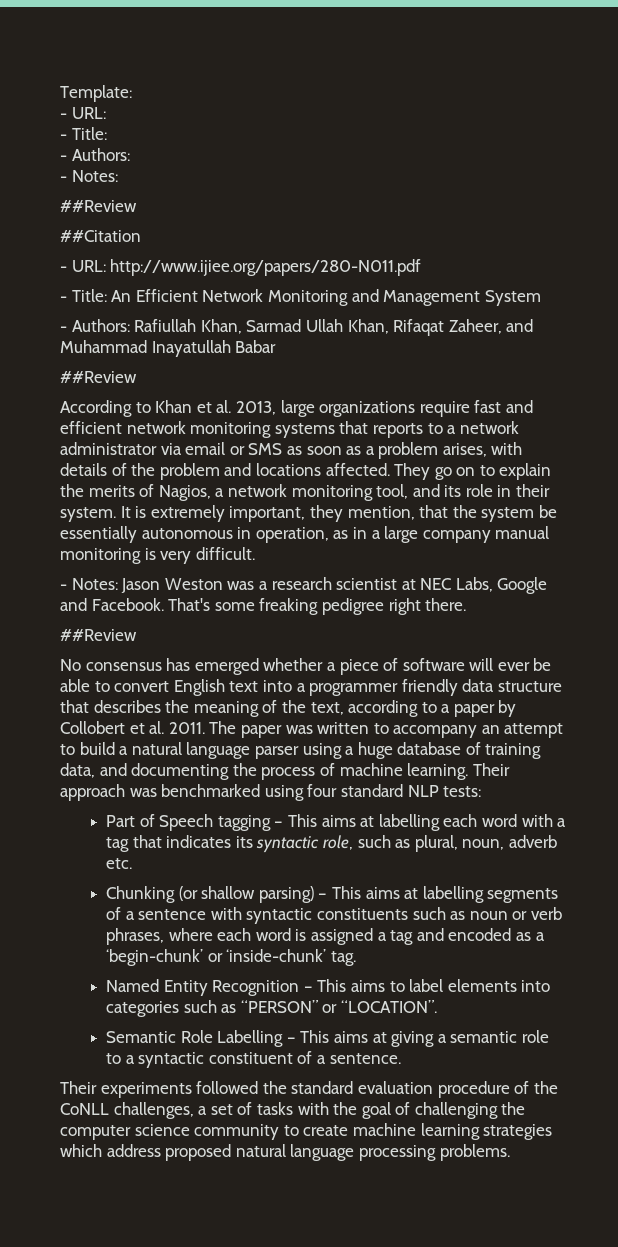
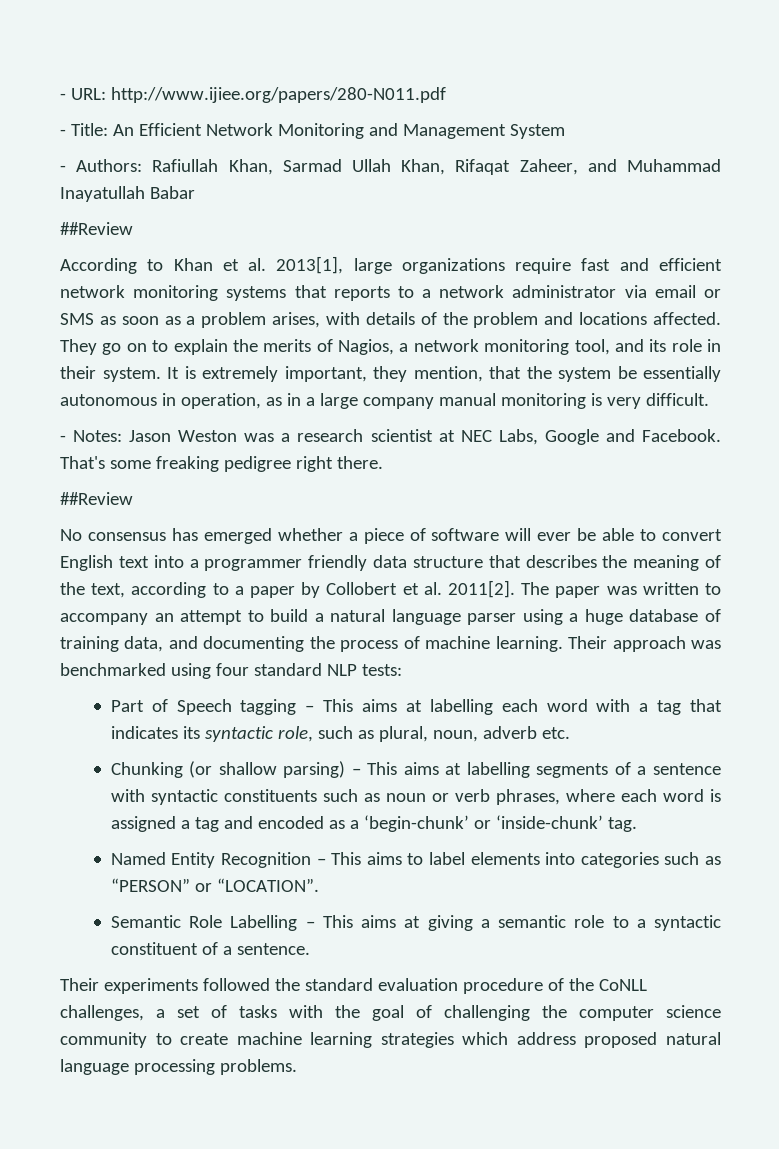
- Template:
- - URL:
- - Title:
- - Authors:
- - Notes:
- ##Review
- ##Citation
- According to Khan et al. 2013, large organizations require fast and efficient network monitoring systems that reports to a network administrator via email or SMS as soon as a problem arises, with details of the problem and locations affected.
+ According to Khan et al. 2013[1], large organizations require fast and efficient network monitoring systems that reports to a network administrator via email or SMS as soon as a problem arises, with details of the problem and locations affected.
- No consensus has emerged whether a piece of software will ever be able to convert English text into a programmer friendly data structure that describes the meaning of the text, according to a paper by Collobert et al. 2011.
+ No consensus has emerged whether a piece of software will ever be able to convert English text into a programmer friendly data structure that describes the meaning of the text, according to a paper by Collobert et al. 2011[2].

